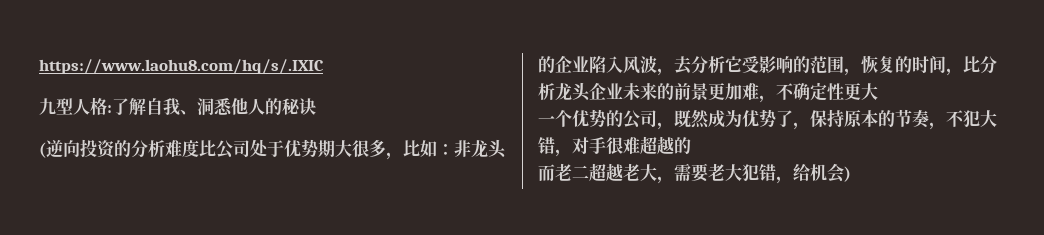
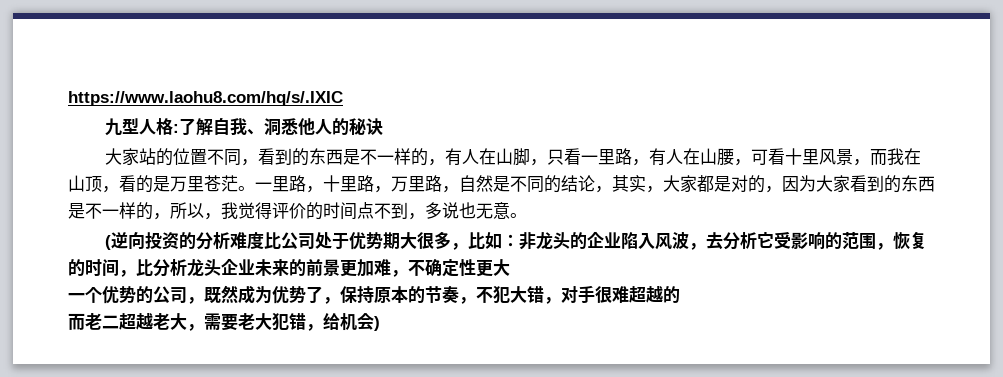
+ 大家站的位置不同，看到的东西是不一样的，有人在山脚，只看一里路，有人在山腰，可看十里风景，而我在山顶，看的是万里苍茫。一里路，十里路，万里路，自然是不同的结论，其实，大家都是对的，因为大家看到的东西是不一样的，所以，我觉得评价的时间点不到，多说也无意。

